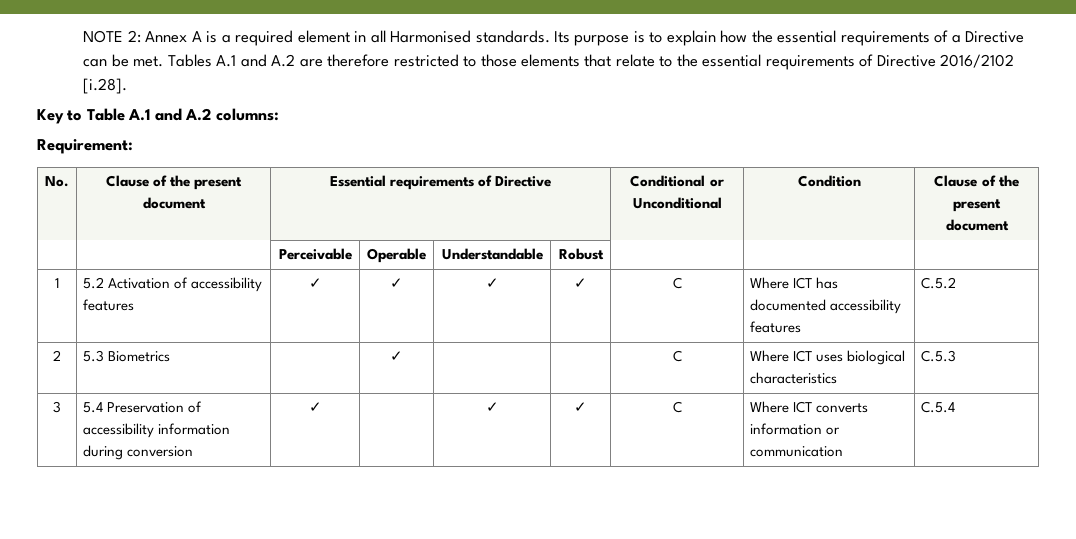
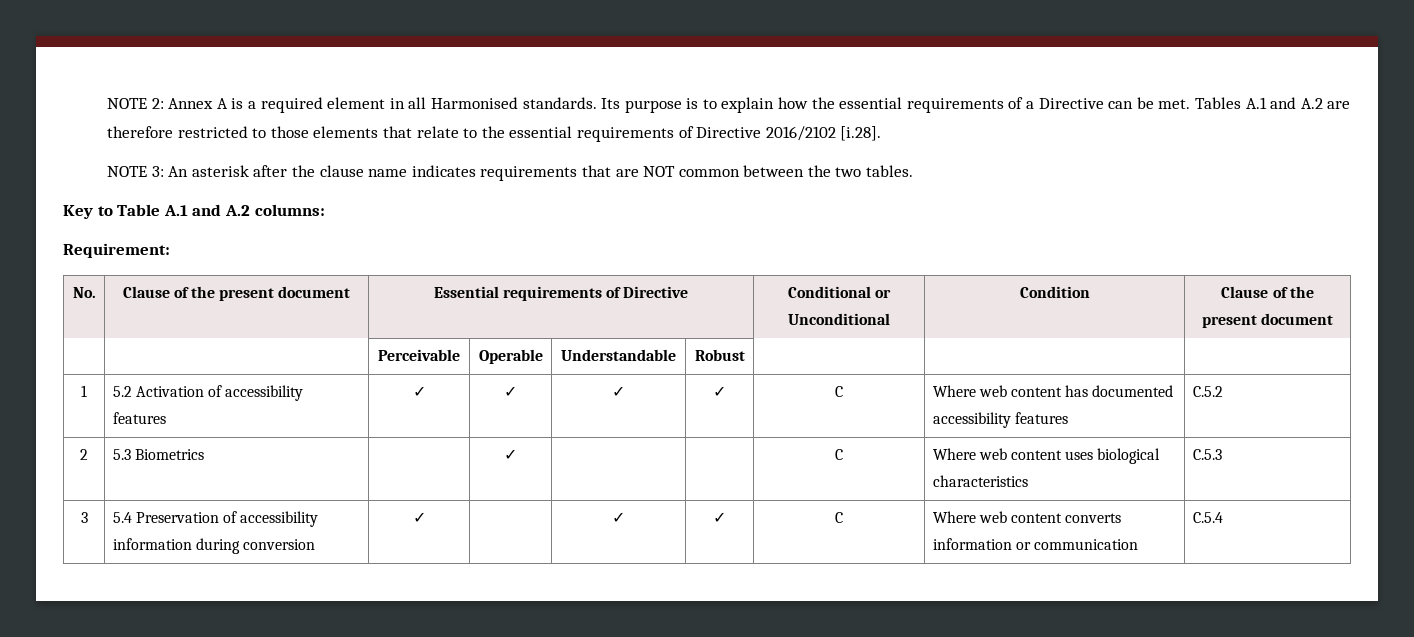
+ NOTE 3: An asterisk after the clause name indicates requirements that are NOT common between the two tables.
- 1 | 5.2 Activation of accessibility features | ✓ | ✓ | ✓ | ✓ | C | Where ICT has documented accessibility features | C.5.2
+ 1 | 5.2 Activation of accessibility features | ✓ | ✓ | ✓ | ✓ | C | Where web content has documented accessibility features | C.5.2
- 2 | 5.3 Biometrics | | ✓ | | | C | Where ICT uses biological characteristics | C.5.3
+ 2 | 5.3 Biometrics | | ✓ | | | C | Where web content uses biological characteristics | C.5.3
- 3 | 5.4 Preservation of accessibility information during conversion | ✓ | | ✓ | ✓ | C | Where ICT converts information or communication | C.5.4
+ 3 | 5.4 Preservation of accessibility information during conversion | ✓ | | ✓ | ✓ | C | Where web content converts information or communication | C.5.4

